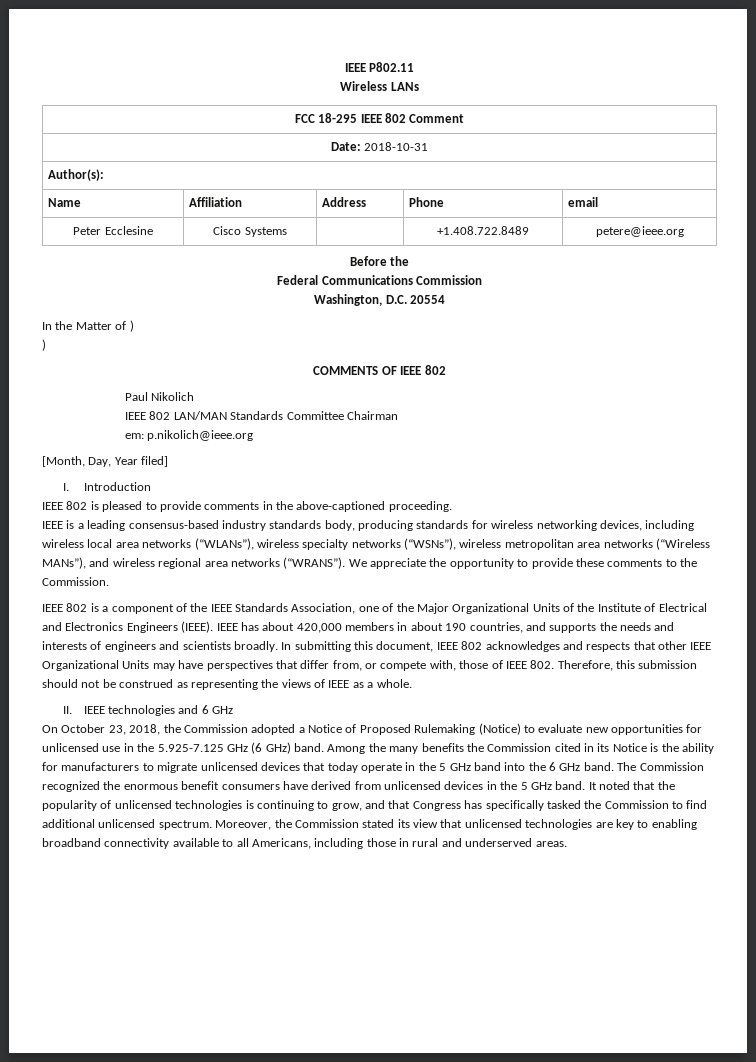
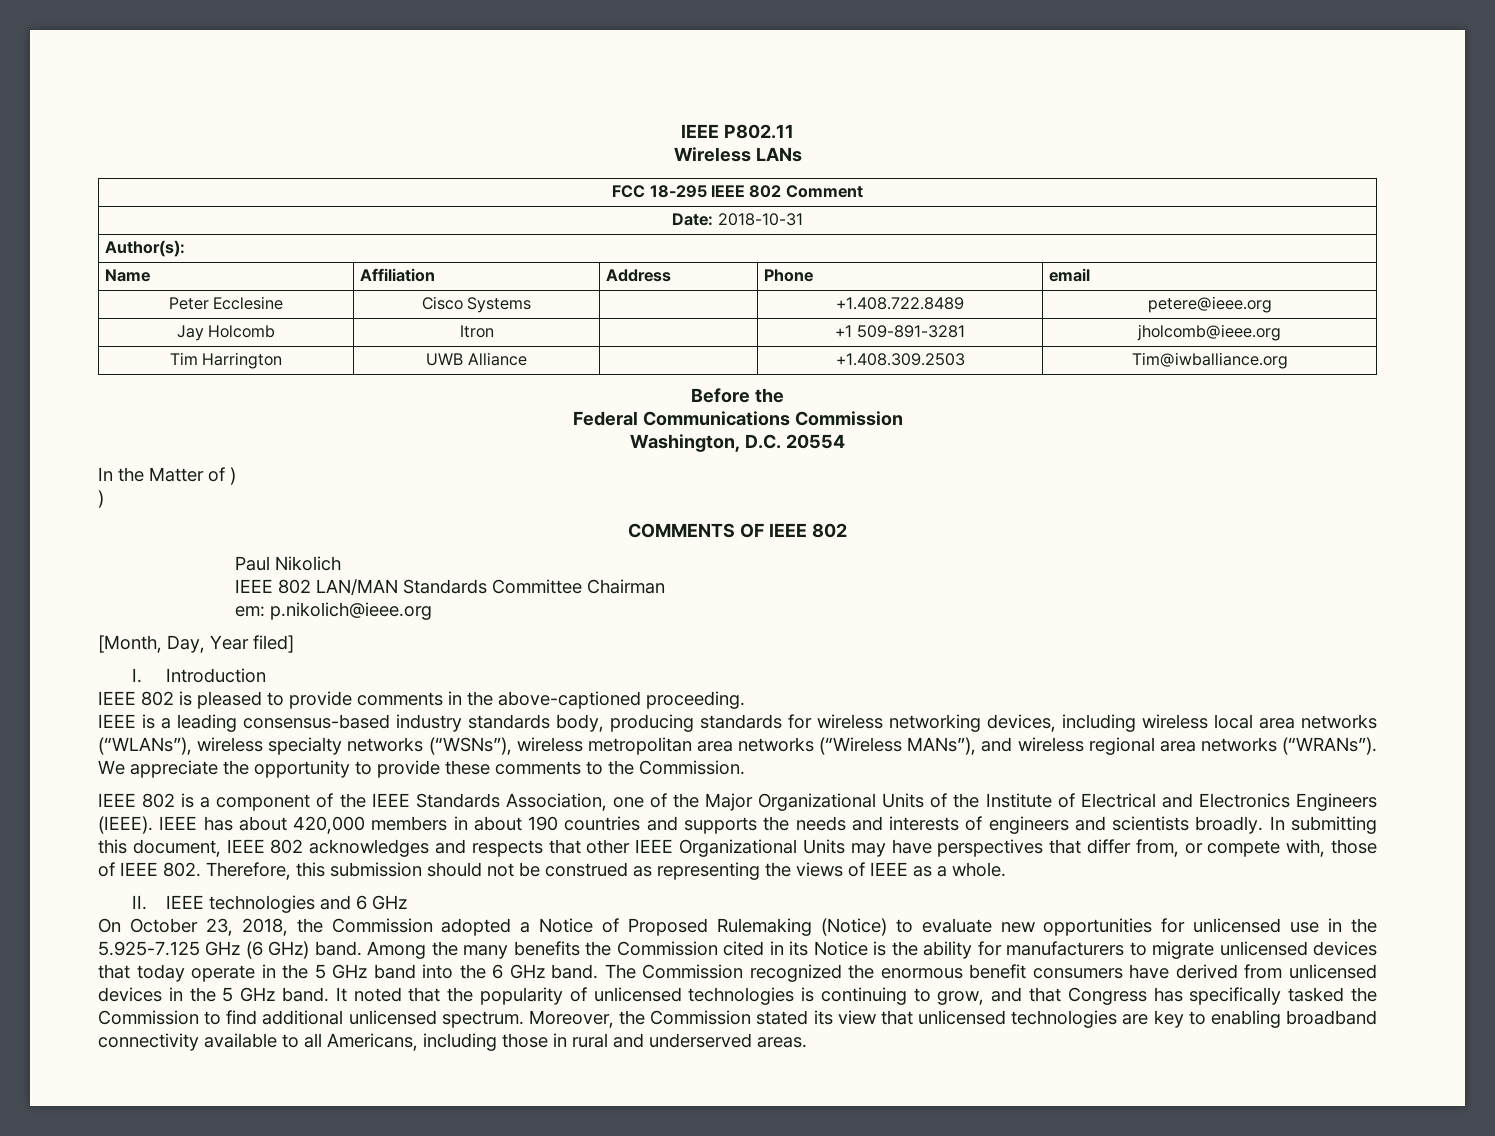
+ Jay Holcomb | Itron | | +1 509-891-3281 | jholcomb@ieee.org
+ Tim Harrington | UWB Alliance | | +1.408.309.2503 | Tim@iwballiance.org
- IEEE is a leading consensus-based industry standards body, producing standards for wireless networking devices, including wireless local area networks (“WLANs”), wireless specialty networks (“WSNs”), wireless metropolitan area networks (“Wireless MANs”), and wireless regional area networks (“WRANS”).
+ IEEE is a leading consensus-based industry standards body, producing standards for wireless networking devices, including wireless local area networks (“WLANs”), wireless specialty networks (“WSNs”), wireless metropolitan area networks (“Wireless MANs”), and wireless regional area networks (“WRANs”).
- IEEE has about 420,000 members in about 190 countries, and supports the needs and interests of engineers and scientists broadly.
+ IEEE has about 420,000 members in about 190 countries and supports the needs and interests of engineers and scientists broadly.

